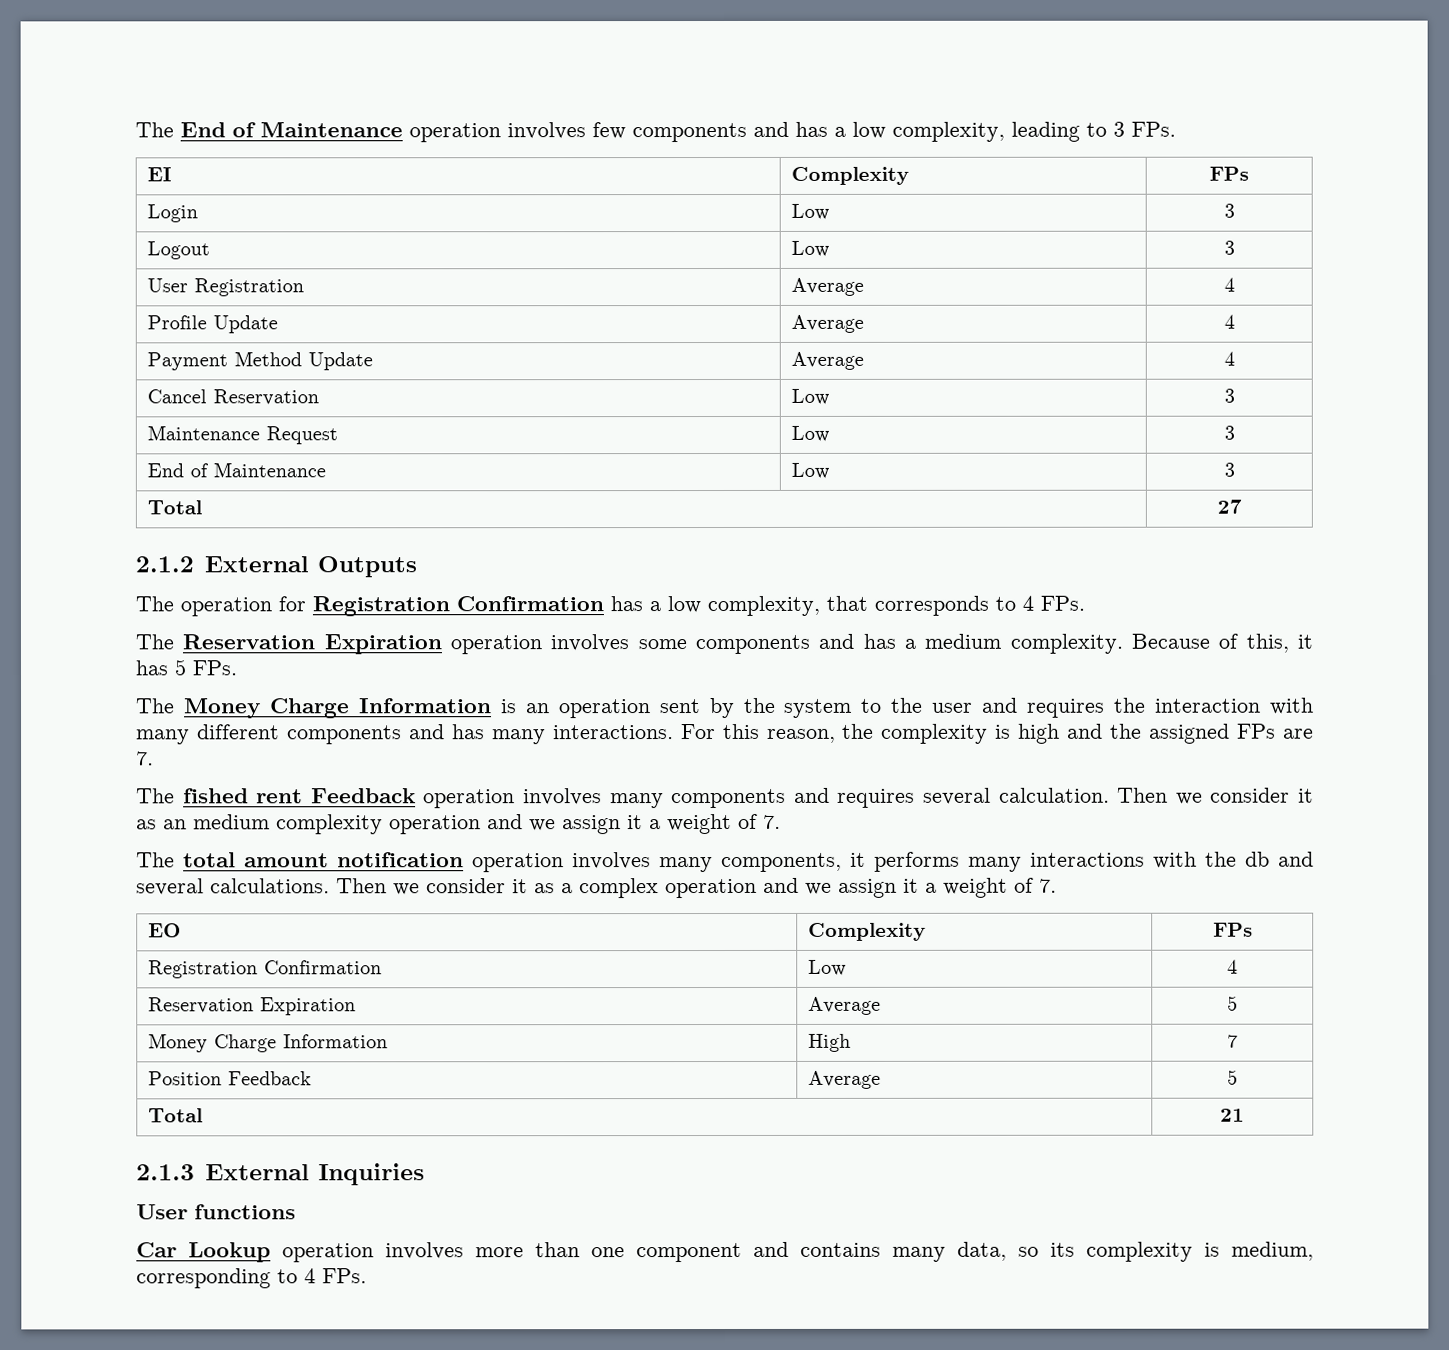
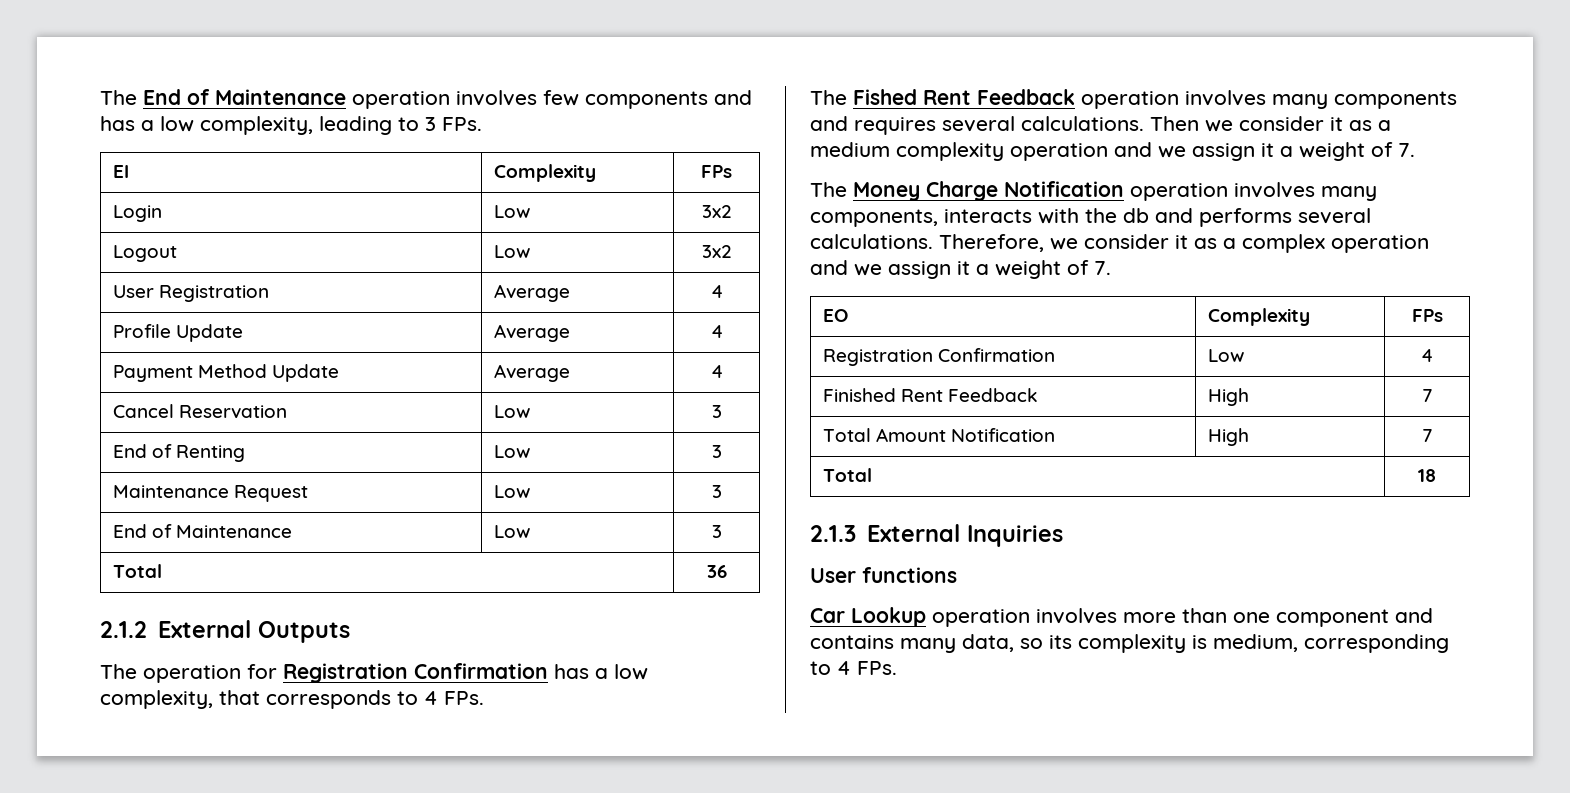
- Login | Low | 3
+ Login | Low | 3x2
- Logout | Low | 3
+ Logout | Low | 3x2
+ End of Renting | Low | 3
- Total | 27
+ Total | 36
- The Reservation Expiration operation involves some components and has a medium complexity. Because of this, it has 5 FPs.
- The Money Charge Information is an operation sent by the system to the user and requires the interaction with many different components and has many interactions. For this reason, the complexity is high and the assigned FPs are 7.
- The fished rent Feedback operation involves many components and requires several calculation. Then we consider it as an medium complexity operation and we assign it a weight of 7.
+ The Fished Rent Feedback operation involves many components and requires several calculations. Then we consider it as a medium complexity operation and we assign it a weight of 7.
- The total amount notification operation involves many components, it performs many interactions with the db and several calculations. Then we consider it as a complex operation and we assign it a weight of 7.
+ The Money Charge Notification operation involves many components, interacts with the db and performs several calculations. Therefore, we consider it as a complex operation and we assign it a weight of 7.
- Reservation Expiration | Average | 5
- Money Charge Information | High | 7
- Position Feedback | Average | 5
- Total | 21
+ Finished Rent Feedback | High | 7
+ Total Amount Notification | High | 7
+ Total | 18

